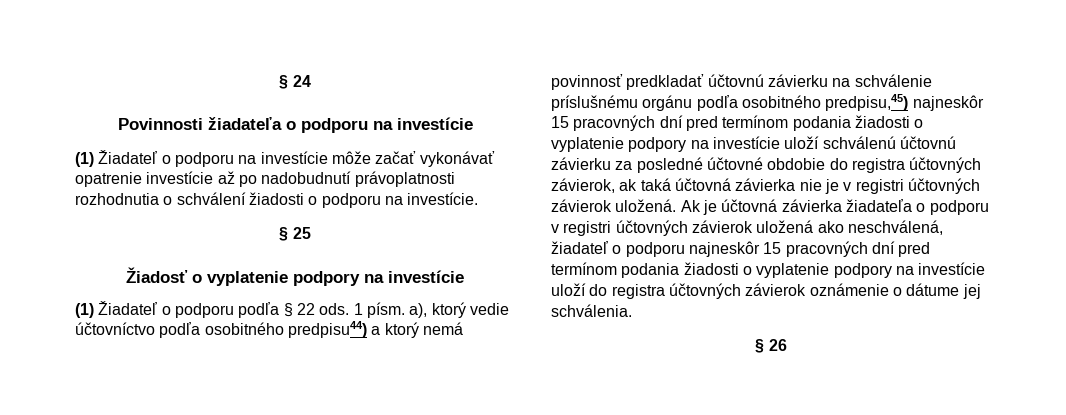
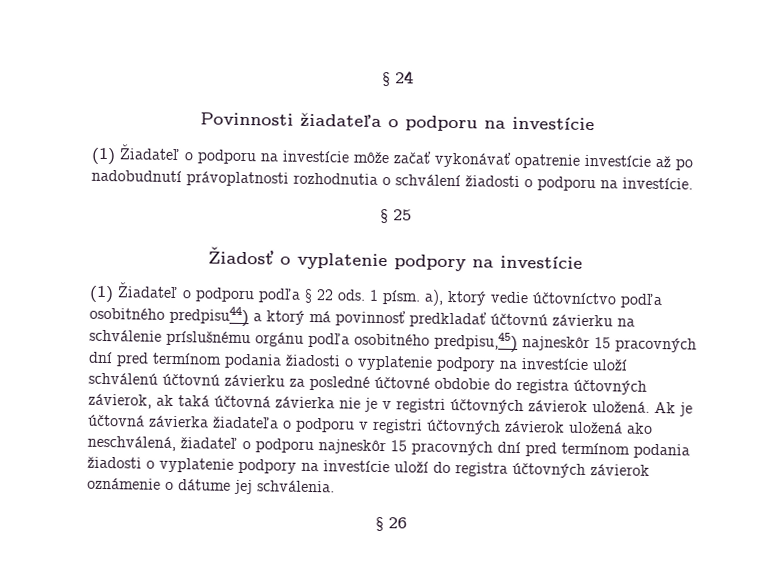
- 1 písm. a), ktorý vedie účtovníctvo podľa osobitného predpisu44) a ktorý nemá povinnosť predkladať účtovnú závierku na schválenie príslušnému orgánu podľa osobitného predpisu,45) najneskôr 15 pracovných dní pred termínom podania žiadosti o vyplatenie podpory na investície uloží schválenú účtovnú závierku za posledné účtovné obdobie do registra účtovných závierok, ak taká účtovná závierka nie je v registri účtovných závierok uložená.
+ 1 písm. a), ktorý vedie účtovníctvo podľa osobitného predpisu44) a ktorý má povinnosť predkladať účtovnú závierku na schválenie príslušnému orgánu podľa osobitného predpisu,45) najneskôr 15 pracovných dní pred termínom podania žiadosti o vyplatenie podpory na investície uloží schválenú účtovnú závierku za posledné účtovné obdobie do registra účtovných závierok, ak taká účtovná závierka nie je v registri účtovných závierok uložená.

